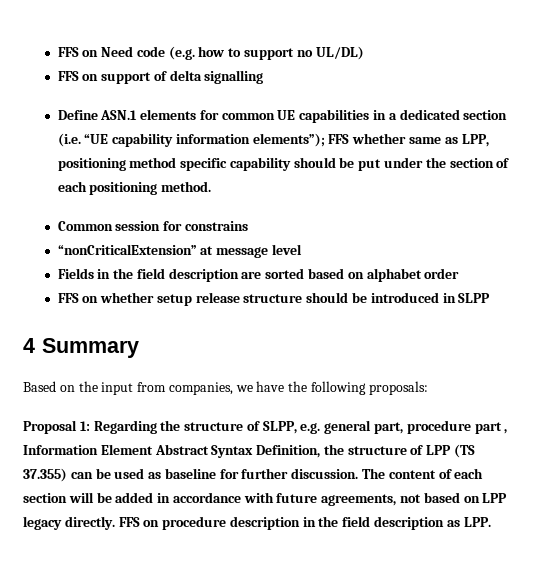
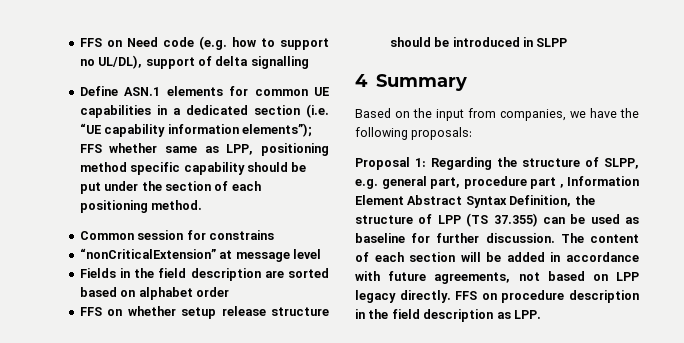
- FFS on Need code (e.g. how to support no UL/DL)
- FFS on support of delta signalling
+ FFS on Need code (e.g. how to support no UL/DL), support of delta signalling

